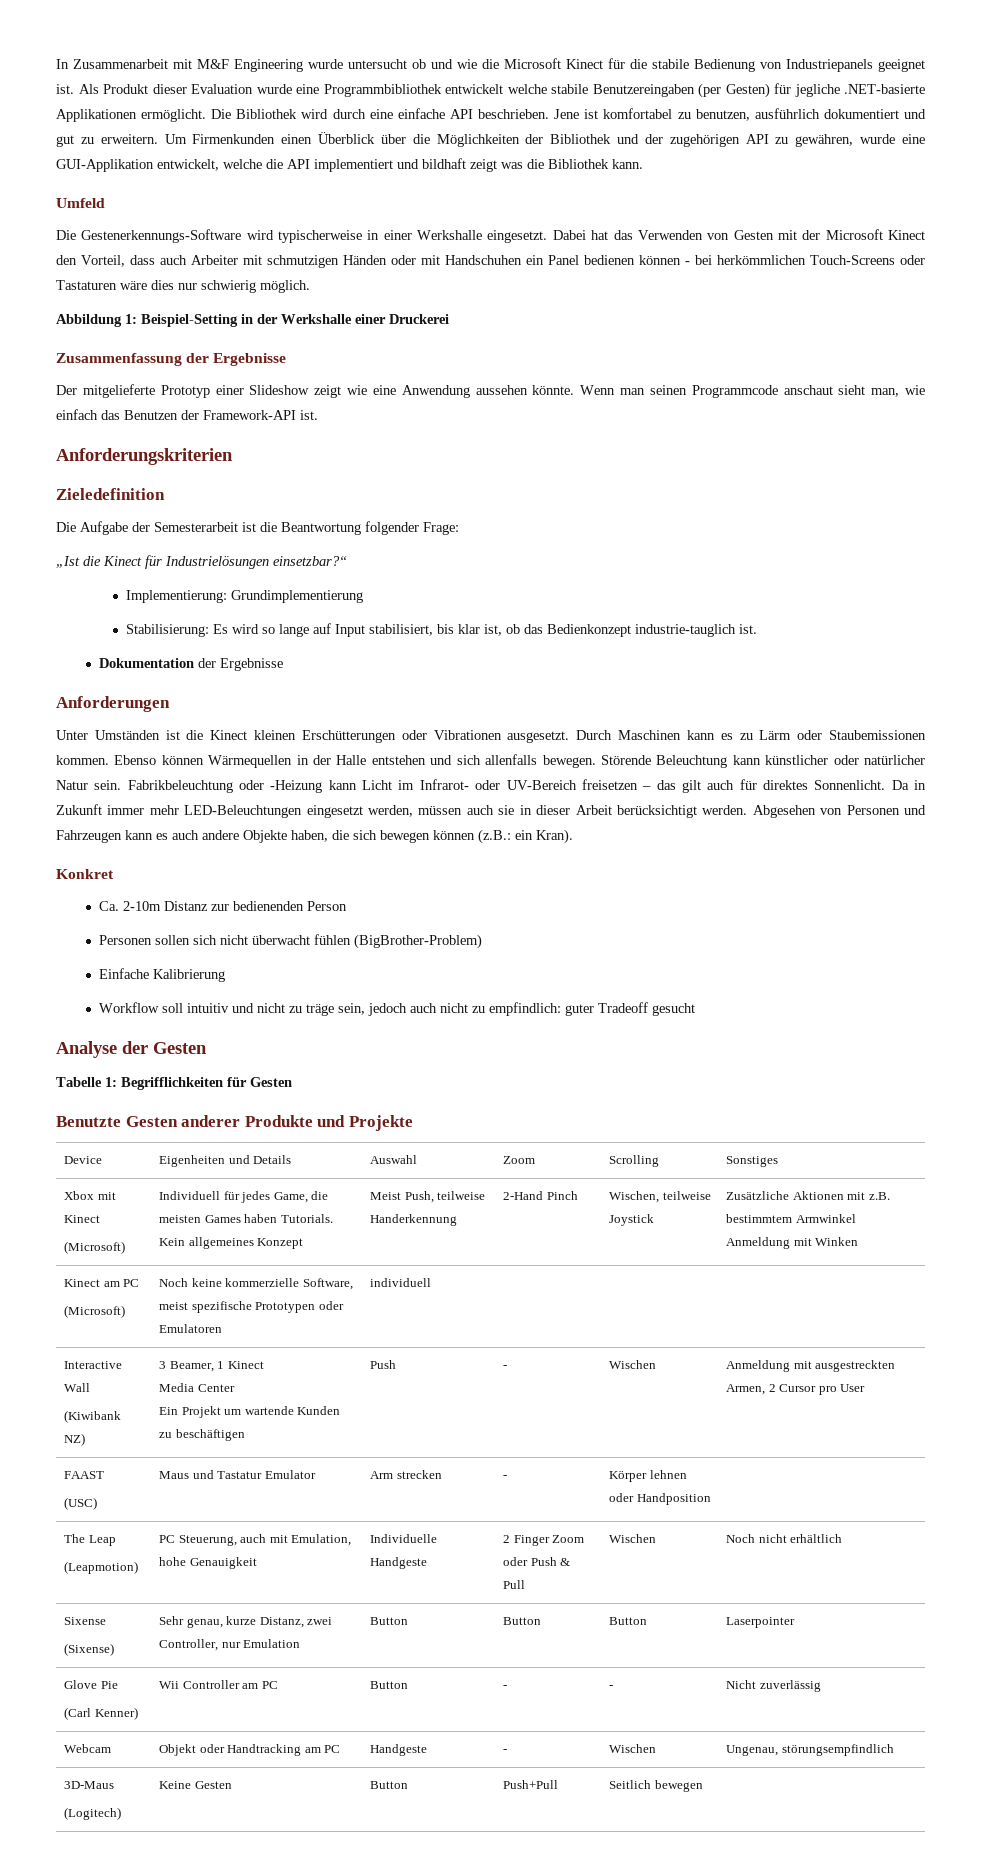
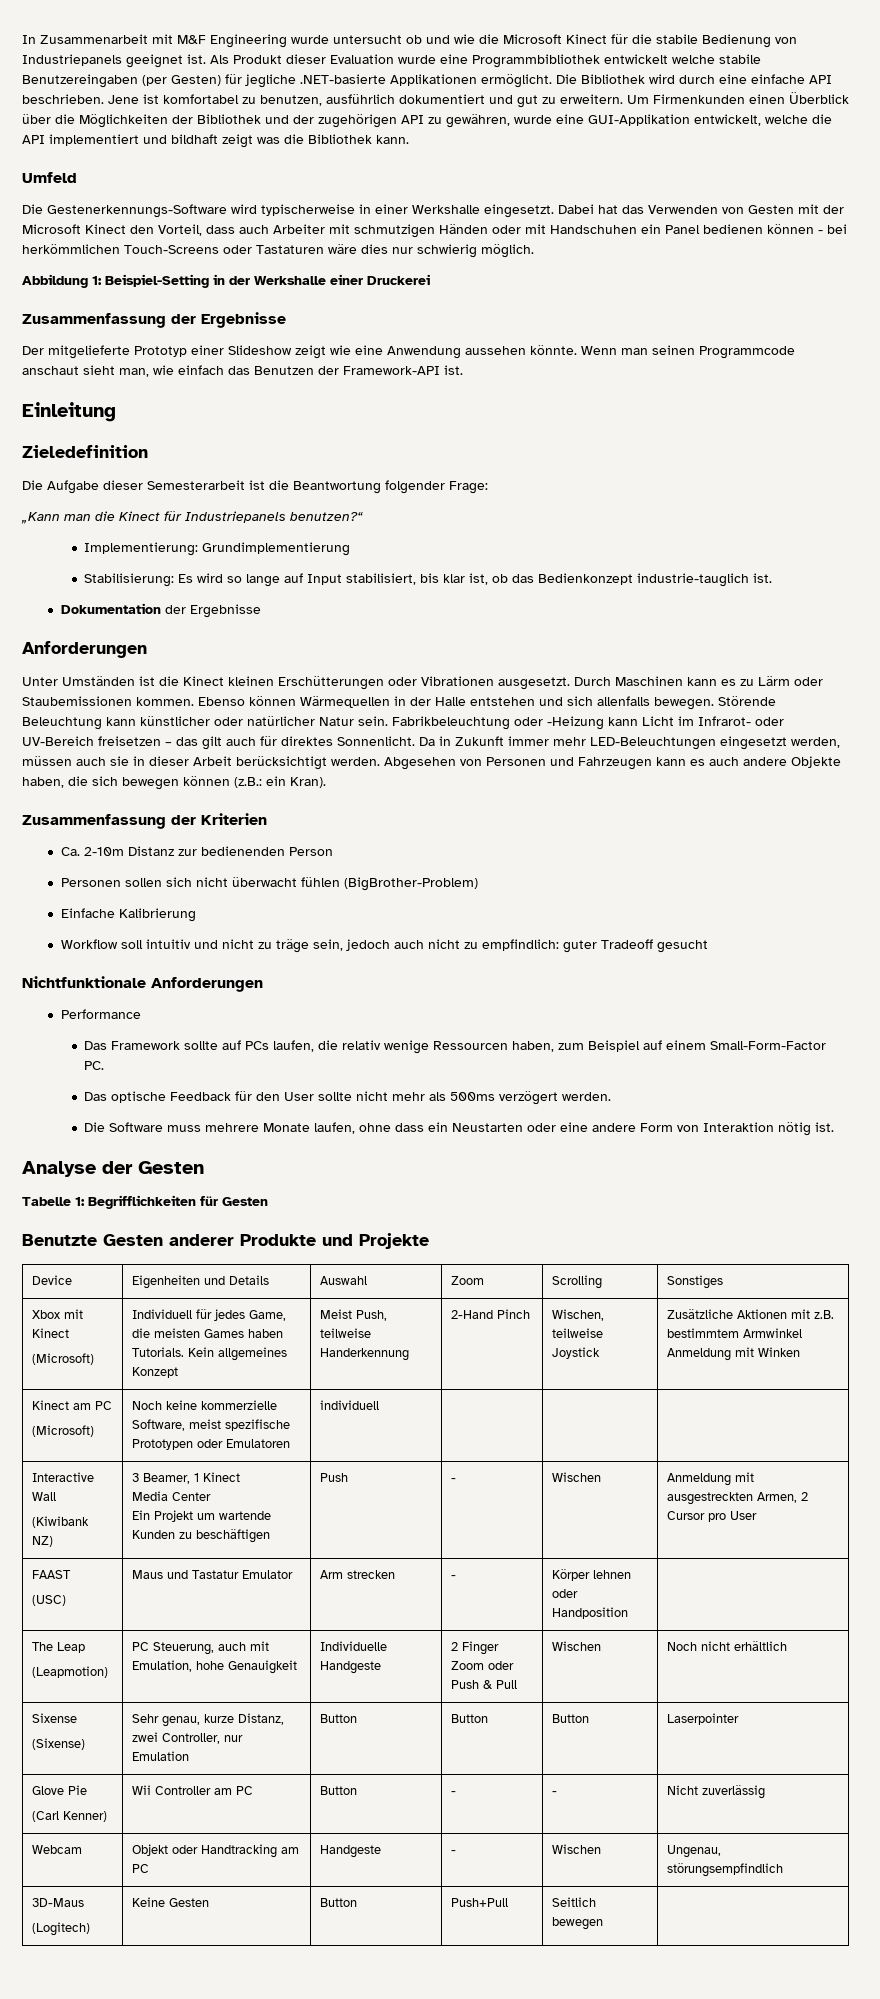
- Anforderungskriterien
+ Einleitung
- Die Aufgabe der Semesterarbeit ist die Beantwortung folgender Frage:
+ Die Aufgabe dieser Semesterarbeit ist die Beantwortung folgender Frage:
- „Ist die Kinect für Industrielösungen einsetzbar?“
+ „Kann man die Kinect für Industriepanels benutzen?“
- Konkret
+ Zusammenfassung der Kriterien
+ Nichtfunktionale Anforderungen
+ Performance
+ Das Framework sollte auf PCs laufen, die relativ wenige Ressourcen haben, zum Beispiel auf einem Small-Form-Factor PC.
+ Das optische Feedback für den User sollte nicht mehr als 500ms verzögert werden.
+ Die Software muss mehrere Monate laufen, ohne dass ein Neustarten oder eine andere Form von Interaktion nötig ist.

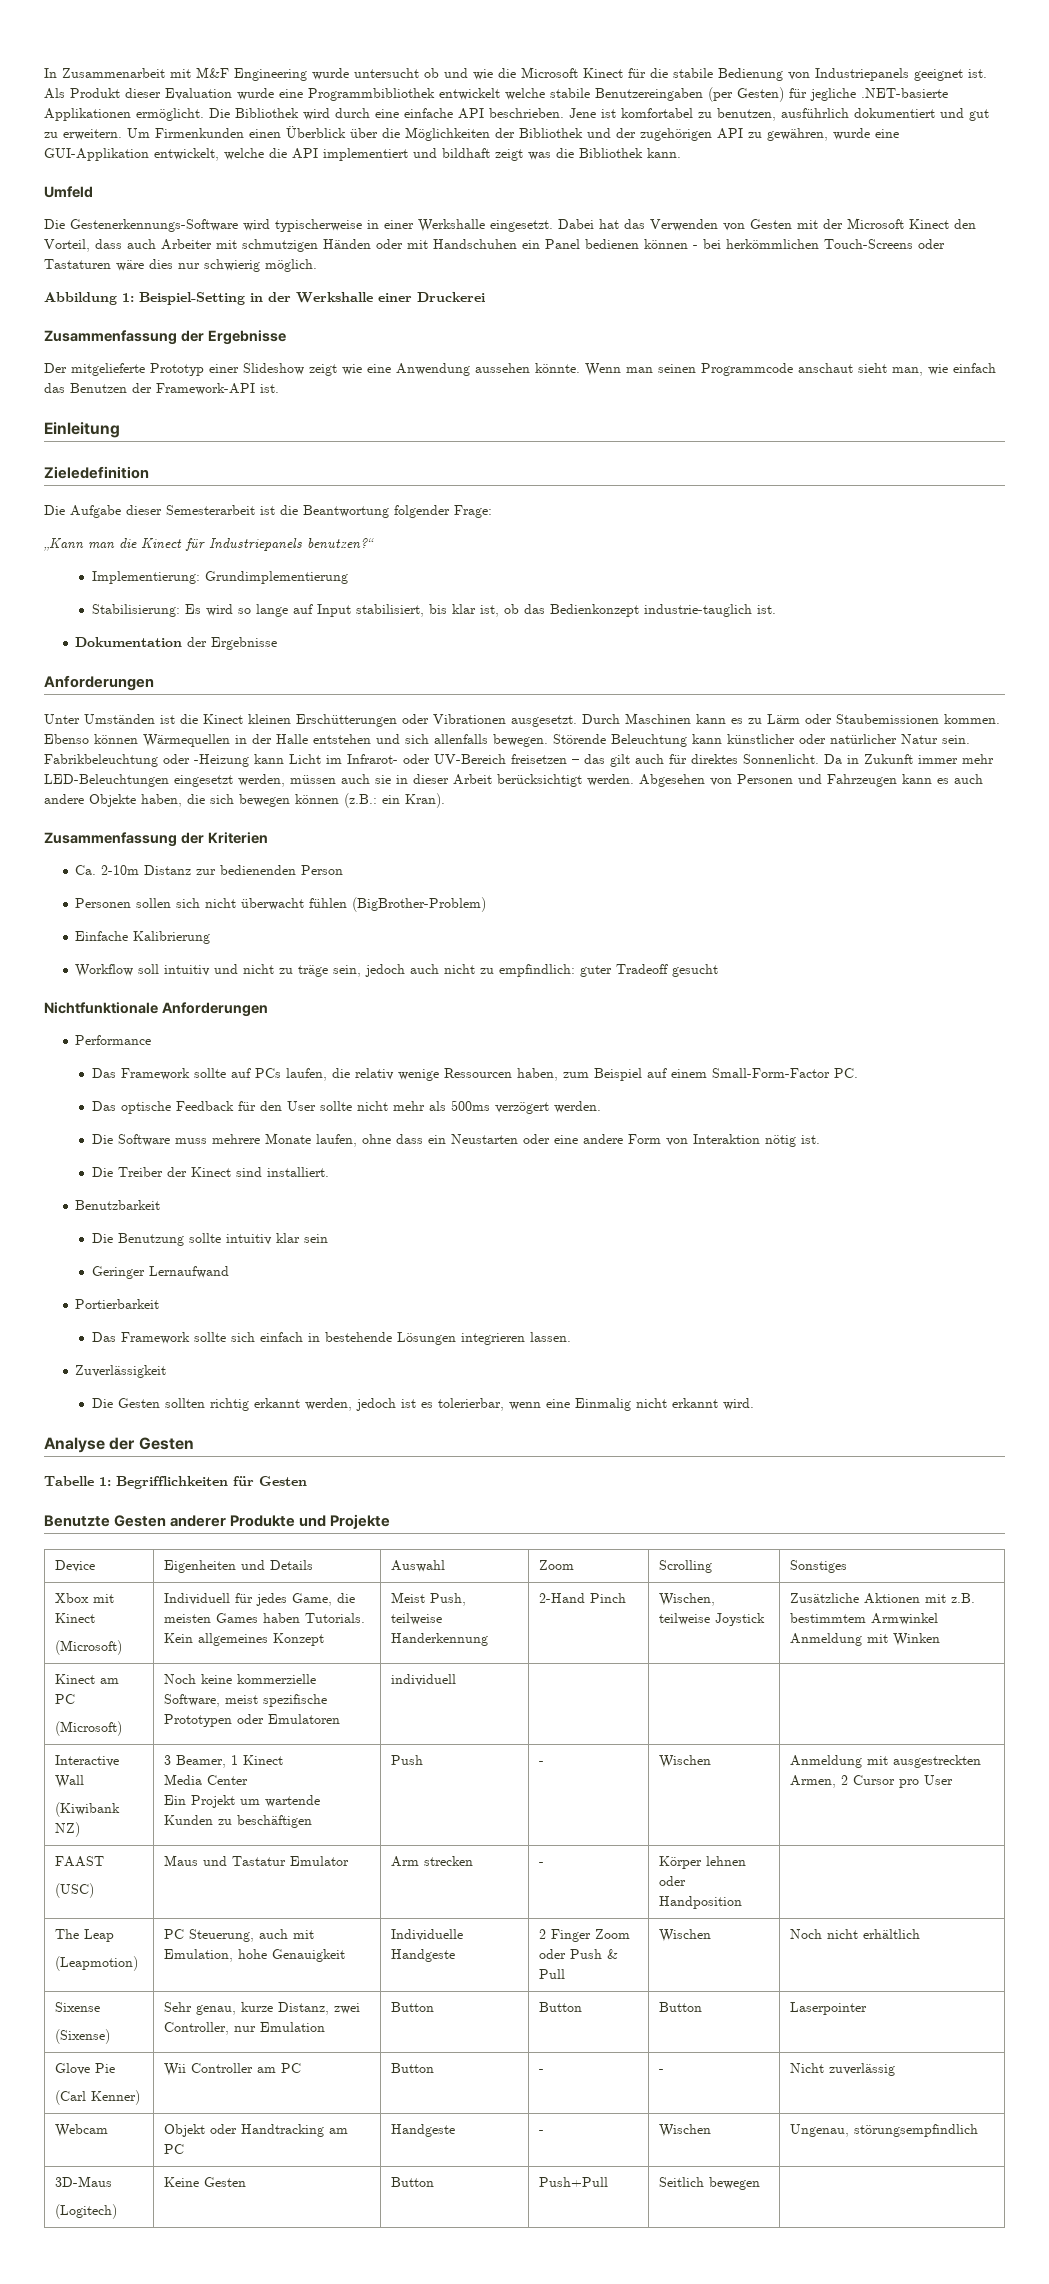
+ Die Treiber der Kinect sind installiert.
+ Benutzbarkeit
+ Die Benutzung sollte intuitiv klar sein
+ Geringer Lernaufwand
+ Portierbarkeit
+ Das Framework sollte sich einfach in bestehende Lösungen integrieren lassen.
+ Zuverlässigkeit
+ Die Gesten sollten richtig erkannt werden, jedoch ist es tolerierbar, wenn eine Einmalig nicht erkannt wird.

